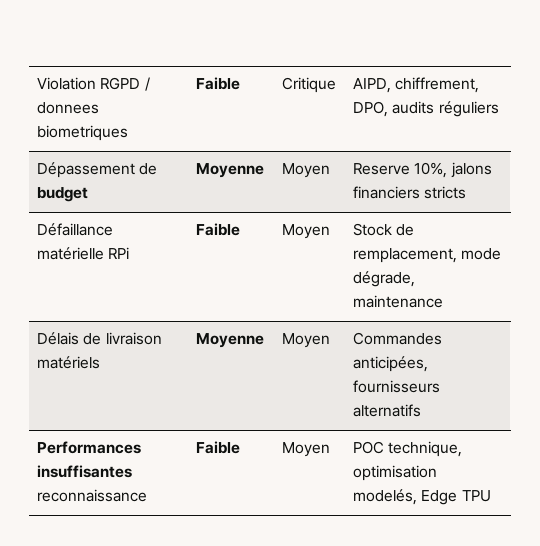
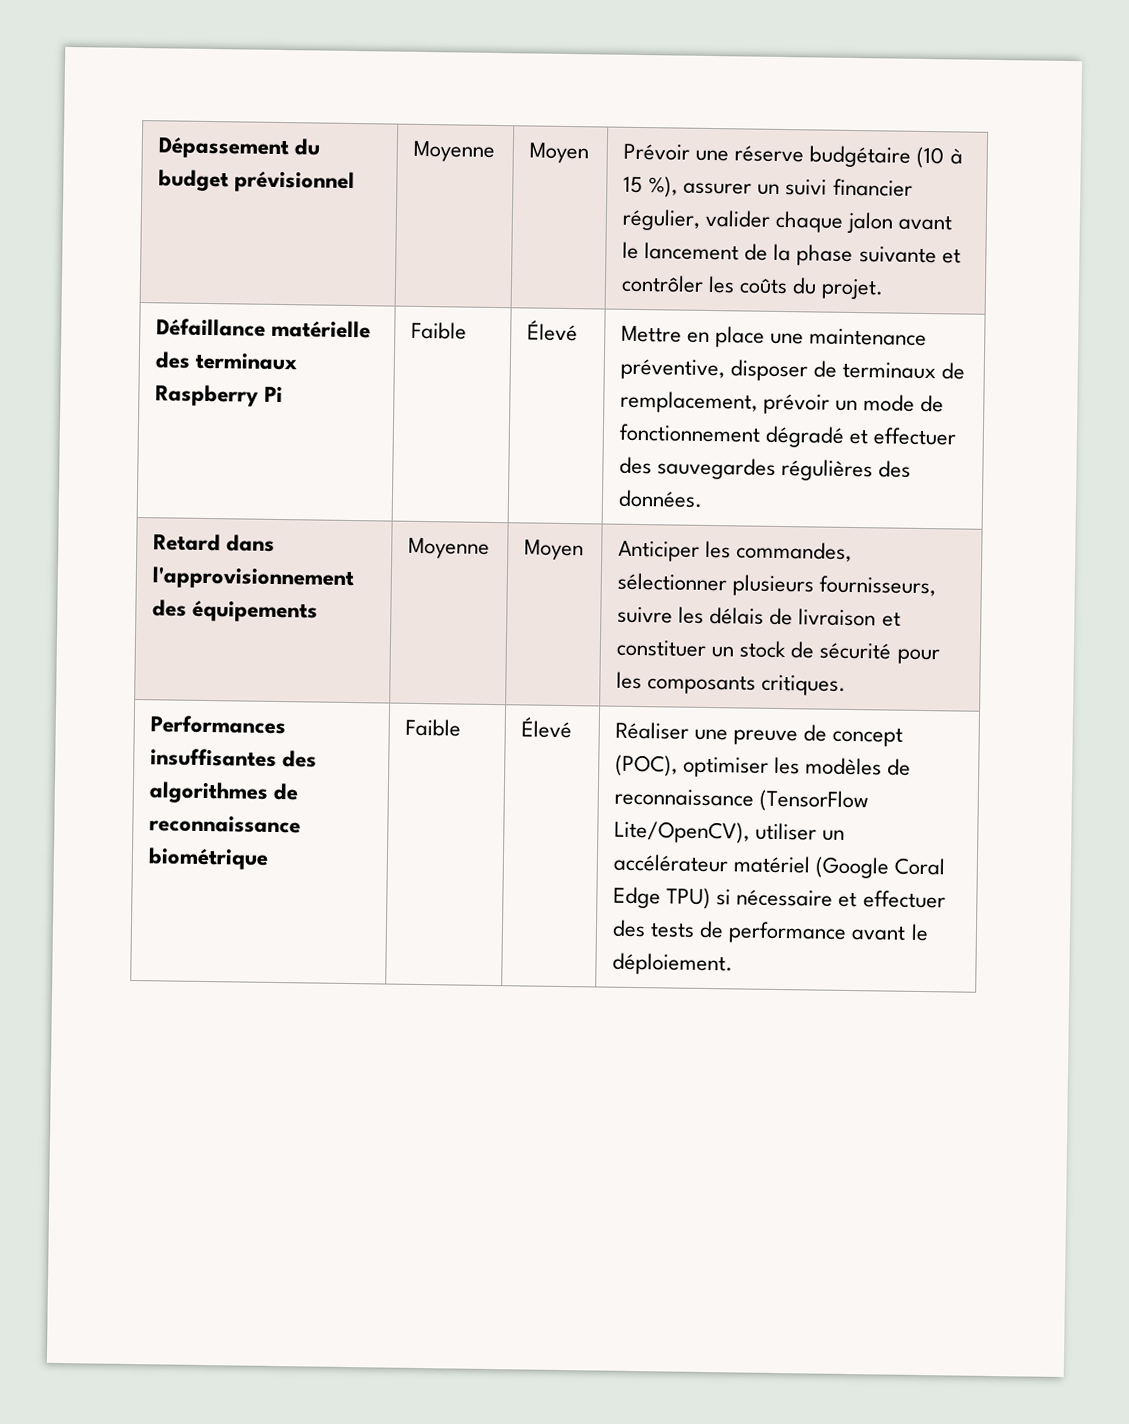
- Violation RGPD / donnees biometriques | Faible | Critique | AIPD, chiffrement, DPO, audits réguliers
- Dépassement de budget | Moyenne | Moyen | Reserve 10%, jalons financiers stricts
- Défaillance matérielle RPi | Faible | Moyen | Stock de remplacement, mode dégrade, maintenance
- Délais de livraison matériels | Moyenne | Moyen | Commandes anticipées, fournisseurs alternatifs
+ Dépassement du budget prévisionnel | Moyenne | Moyen | Prévoir une réserve budgétaire (10 à 15 %), assurer un suivi financier régulier, valider chaque jalon avant le lancement de la phase suivante et contrôler les coûts du projet.
+ Défaillance matérielle des terminaux Raspberry Pi | Faible | Élevé | Mettre en place une maintenance préventive, disposer de terminaux de remplacement, prévoir un mode de fonctionnement dégradé et effectuer des sauvegardes régulières des données.
+ Retard dans l'approvisionnement des équipements | Moyenne | Moyen | Anticiper les commandes, sélectionner plusieurs fournisseurs, suivre les délais de livraison et constituer un stock de sécurité pour les composants critiques.
- Performances insuffisantes reconnaissance | Faible | Moyen | POC technique, optimisation modelés, Edge TPU
+ Performances insuffisantes des algorithmes de reconnaissance biométrique | Faible | Élevé | Réaliser une preuve de concept (POC), optimiser les modèles de reconnaissance (TensorFlow Lite/OpenCV), utiliser un accélérateur matériel (Google Coral Edge TPU) si nécessaire et effectuer des tests de performance avant le déploiement.

